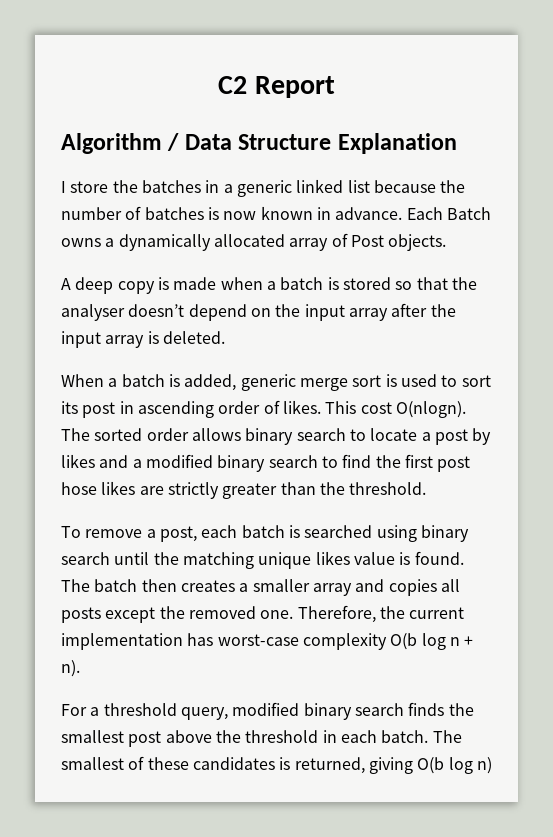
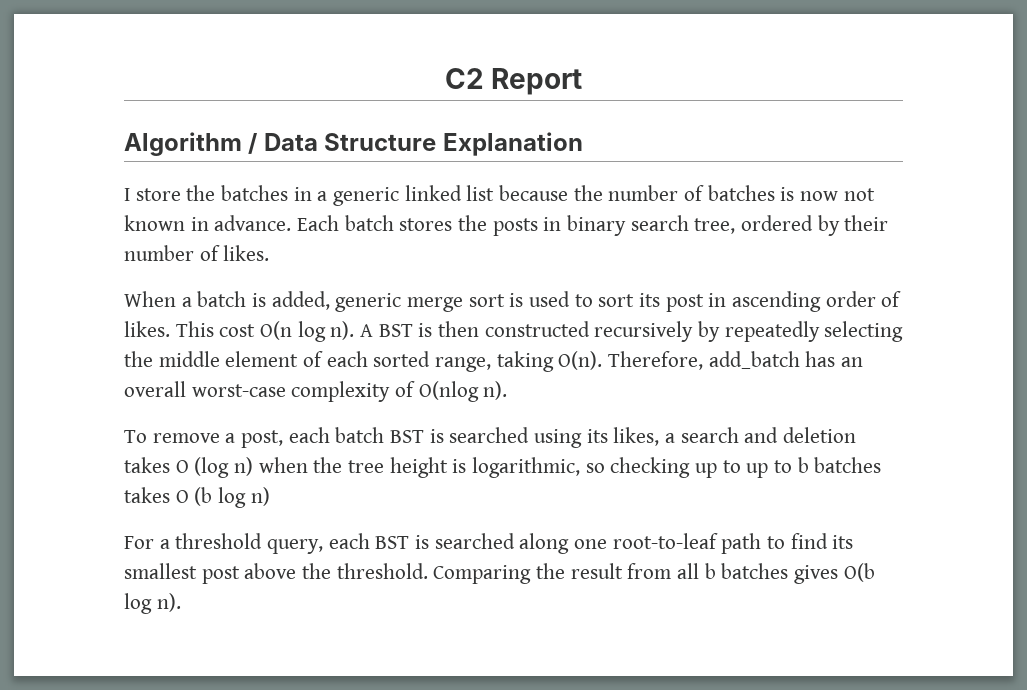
- I store the batches in a generic linked list because the number of batches is now known in advance.
+ I store the batches in a generic linked list because the number of batches is now not known in advance.
- Each Batch owns a dynamically allocated array of Post objects.
- A deep copy is made when a batch is stored so that the analyser doesn’t depend on the input array after the input array is deleted.
+ Each batch stores the posts in binary search tree, ordered by their number of likes.
- This cost O(nlogn). The sorted order allows binary search to locate a post by likes and a modified binary search to find the first post hose likes are strictly greater than the threshold.
+ This cost O(n log n). A BST is then constructed recursively by repeatedly selecting the middle element of each sorted range, taking O(n). Therefore, add_batch has an overall worst-case complexity of O(nlog n).
- To remove a post, each batch is searched using binary search until the matching unique likes value is found. The batch then creates a smaller array and copies all posts except the removed one. Therefore, the current implementation has worst-case complexity O(b log n + n).
- For a threshold query, modified binary search finds the smallest post above the threshold in each batch. The smallest of these candidates is returned, giving O(b log n)
+ To remove a post, each batch BST is searched using its likes, a search and deletion takes O (log n) when the tree height is logarithmic, so checking up to up to b batches takes O (b log n)
+ For a threshold query, each BST is searched along one root-to-leaf path to find its smallest post above the threshold. Comparing the result from all b batches gives O(b log n).

